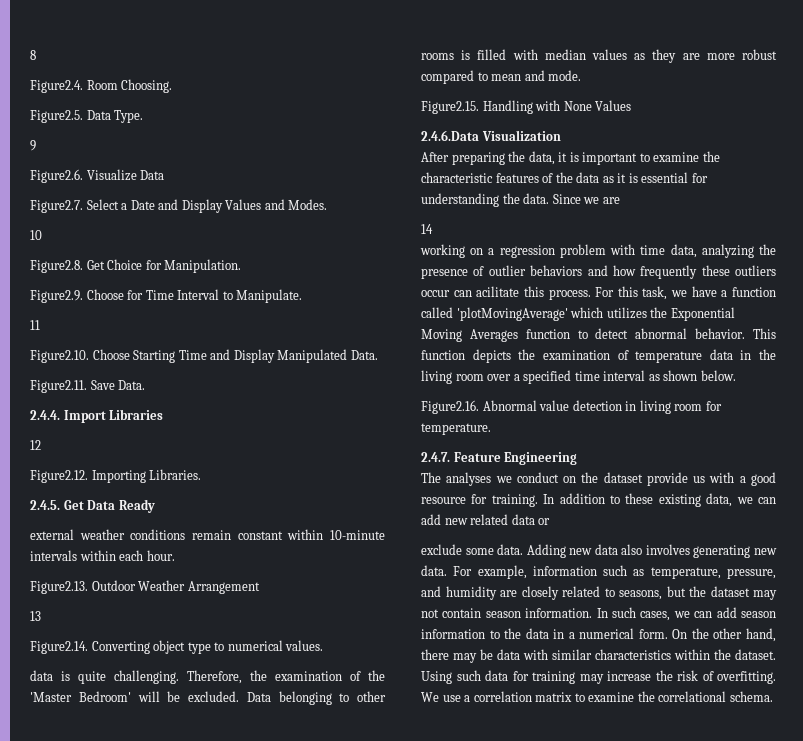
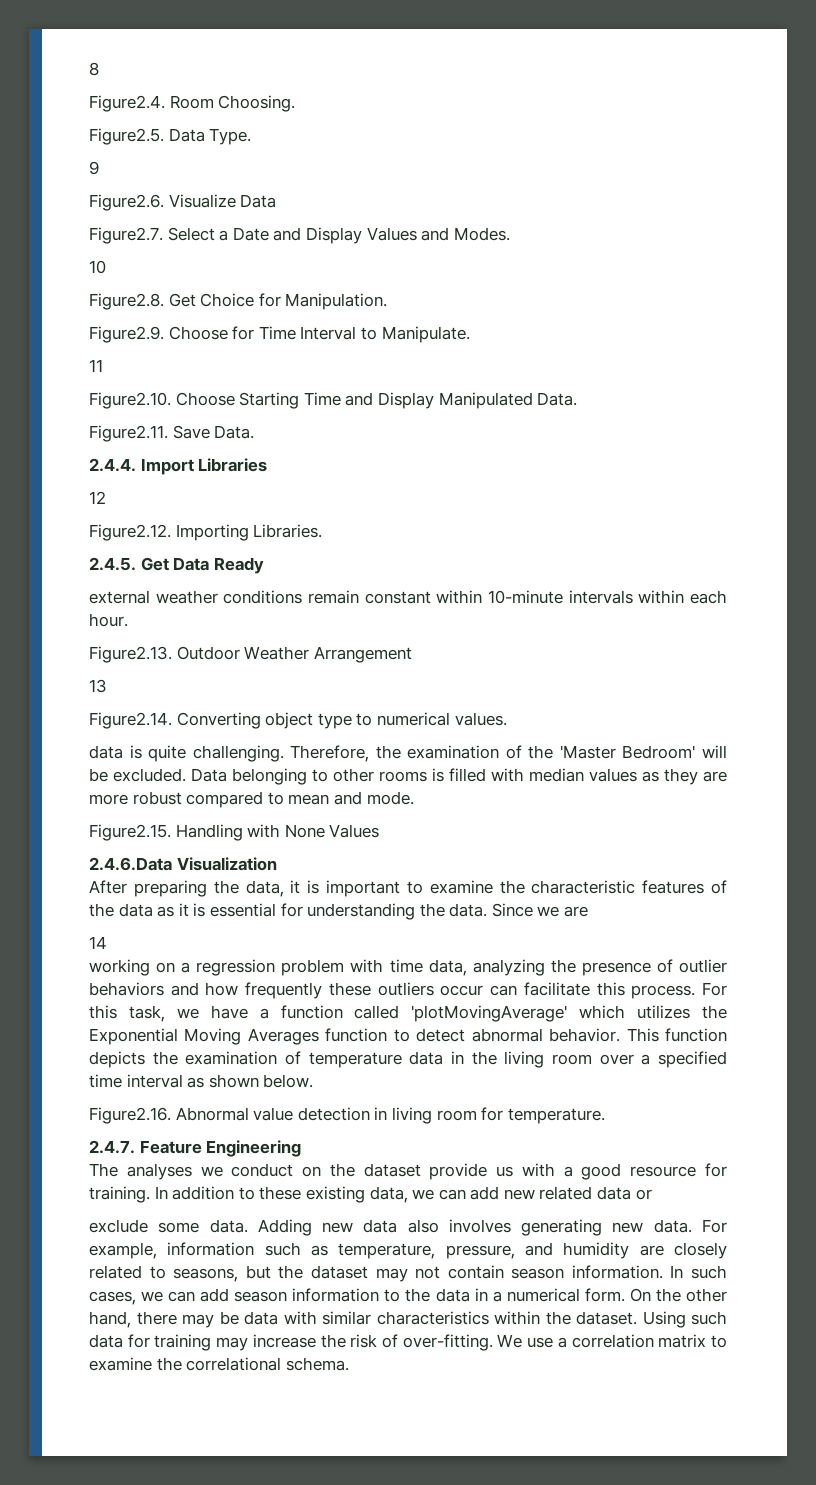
- working on a regression problem with time data, analyzing the presence of outlier behaviors and how frequently these outliers occur can acilitate this process.
+ working on a regression problem with time data, analyzing the presence of outlier behaviors and how frequently these outliers occur can facilitate this process.
- Using such data for training may increase the risk of overfitting.
+ Using such data for training may increase the risk of over-fitting.

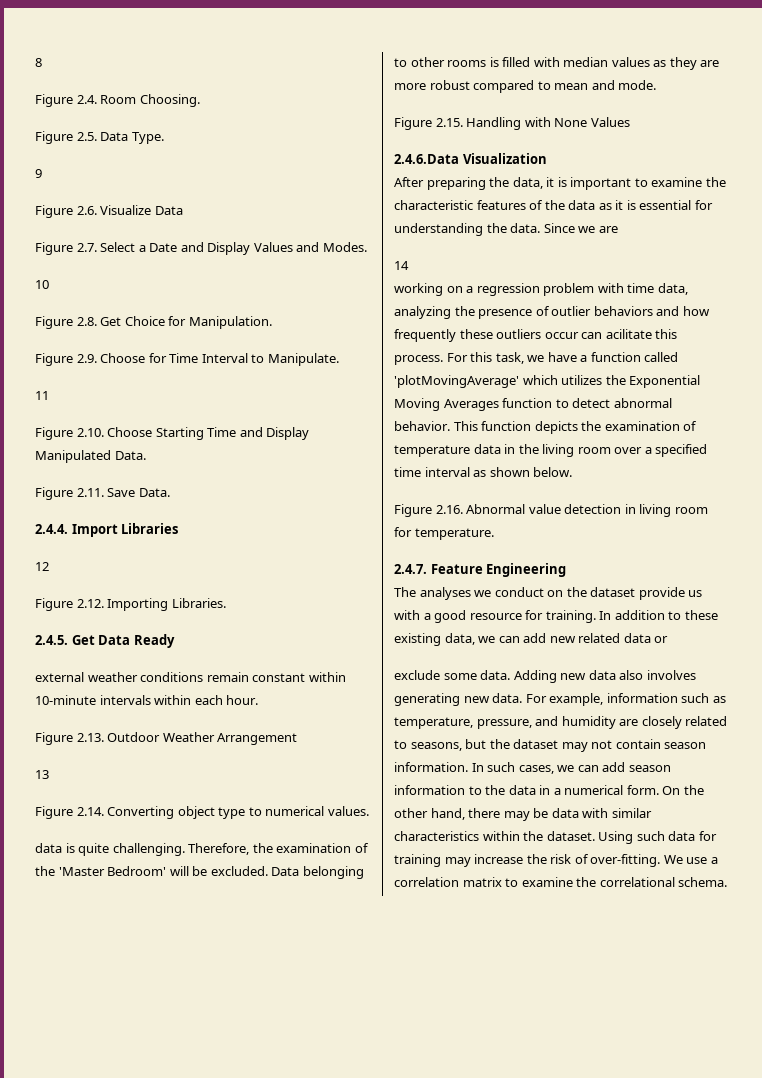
- Figure2.4. Room Choosing.
+ Figure 2.4. Room Choosing.
- Figure2.5. Data Type.
+ Figure 2.5. Data Type.
- Figure2.6. Visualize Data
+ Figure 2.6. Visualize Data
- Figure2.7. Select a Date and Display Values and Modes.
+ Figure 2.7. Select a Date and Display Values and Modes.
- Figure2.8. Get Choice for Manipulation.
+ Figure 2.8. Get Choice for Manipulation.
- Figure2.9. Choose for Time Interval to Manipulate.
+ Figure 2.9. Choose for Time Interval to Manipulate.
- Figure2.10. Choose Starting Time and Display Manipulated Data.
+ Figure 2.10. Choose Starting Time and Display Manipulated Data.
- Figure2.11. Save Data.
+ Figure 2.11. Save Data.
- Figure2.12. Importing Libraries.
+ Figure 2.12. Importing Libraries.
- Figure2.13. Outdoor Weather Arrangement
+ Figure 2.13. Outdoor Weather Arrangement
- Figure2.14. Converting object type to numerical values.
+ Figure 2.14. Converting object type to numerical values.
- Figure2.15. Handling with None Values
+ Figure 2.15. Handling with None Values
- working on a regression problem with time data, analyzing the presence of outlier behaviors and how frequently these outliers occur can facilitate this process.
+ working on a regression problem with time data, analyzing the presence of outlier behaviors and how frequently these outliers occur can acilitate this process.
- Figure2.16. Abnormal value detection in living room for temperature.
+ Figure 2.16. Abnormal value detection in living room for temperature.

